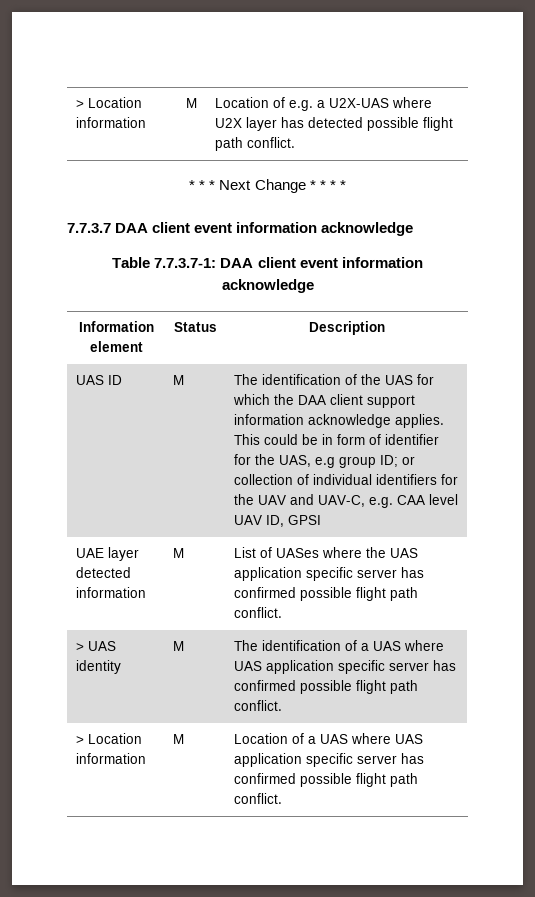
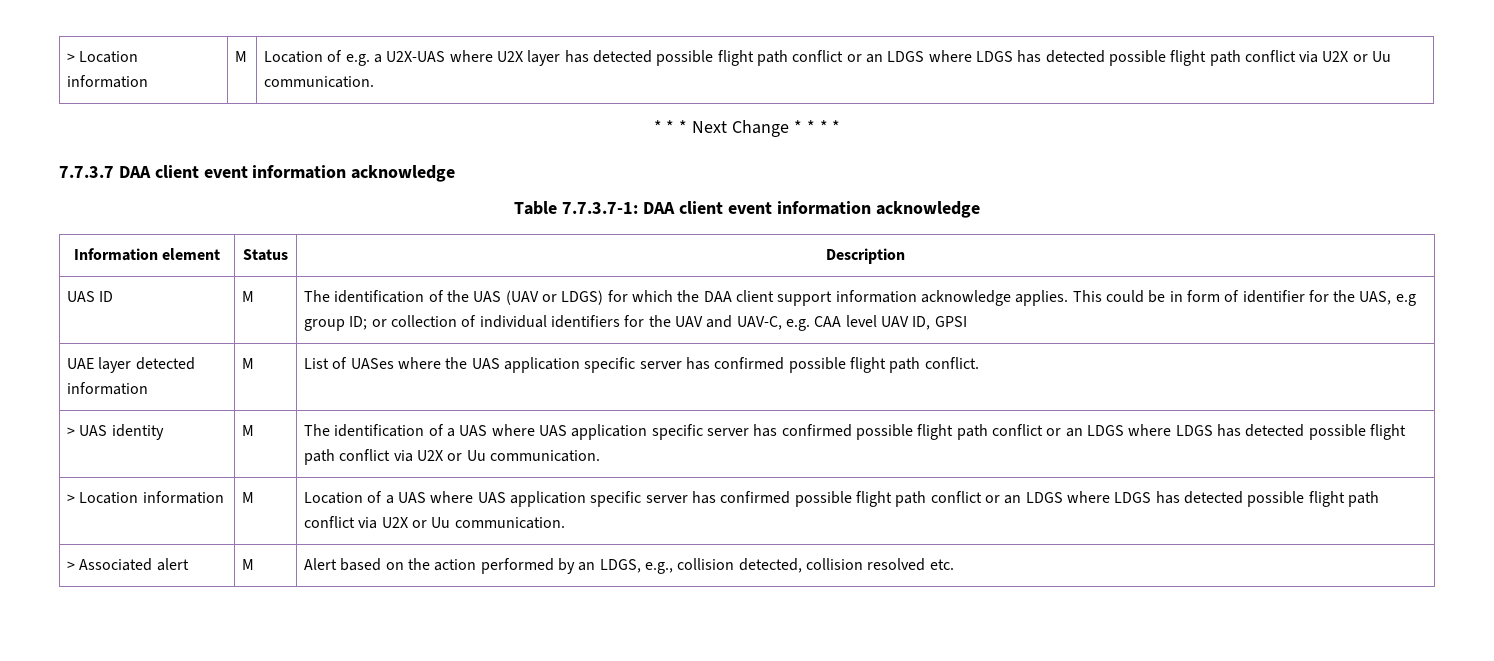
- > Location information | M | Location of e.g. a U2X-UAS where U2X layer has detected possible flight path conflict.
+ > Location information | M | Location of e.g. a U2X-UAS where U2X layer has detected possible flight path conflict or an LDGS where LDGS has detected possible flight path conflict via U2X or Uu communication.
- The identification of the UAS for which the DAA client support information acknowledge applies.
+ The identification of the UAS (UAV or LDGS) for which the DAA client support information acknowledge applies.
- > UAS identity | M | The identification of a UAS where UAS application specific server has confirmed possible flight path conflict.
+ > UAS identity | M | The identification of a UAS where UAS application specific server has confirmed possible flight path conflict or an LDGS where LDGS has detected possible flight path conflict via U2X or Uu communication.
- > Location information | M | Location of a UAS where UAS application specific server has confirmed possible flight path conflict.
+ > Location information | M | Location of a UAS where UAS application specific server has confirmed possible flight path conflict or an LDGS where LDGS has detected possible flight path conflict via U2X or Uu communication.
+ > Associated alert | M | Alert based on the action performed by an LDGS, e.g., collision detected, collision resolved etc.

